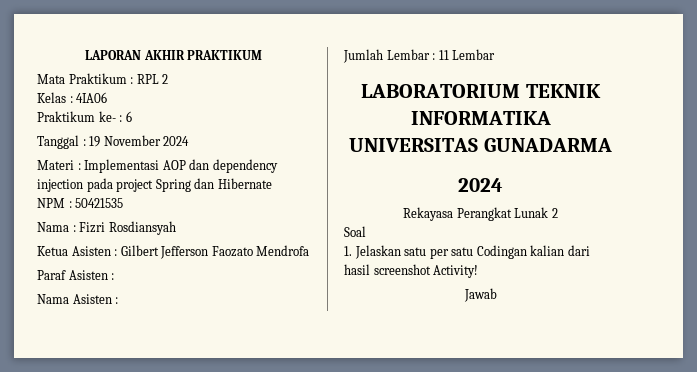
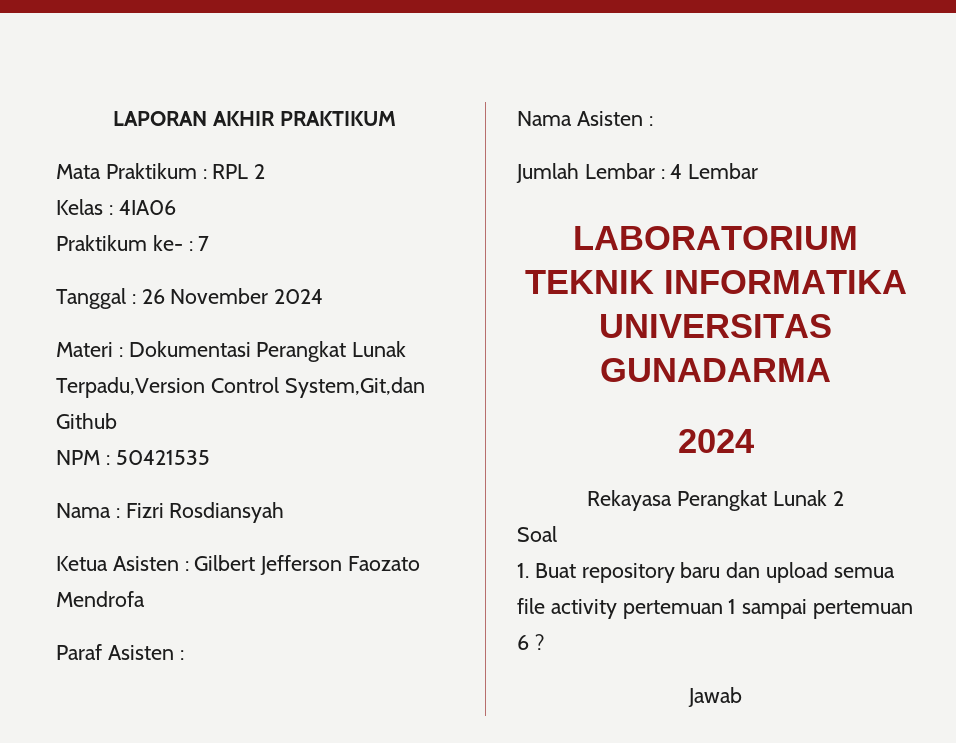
- Praktikum ke- : 6
+ Praktikum ke- : 7
- Tanggal : 19 November 2024
+ Tanggal : 26 November 2024
- Materi : Implementasi AOP dan dependency injection pada project Spring dan Hibernate
+ Materi : Dokumentasi Perangkat Lunak Terpadu,Version Control System,Git,dan Github
- Jumlah Lembar : 11 Lembar
+ Jumlah Lembar : 4 Lembar
- 1. Jelaskan satu per satu Codingan kalian dari hasil screenshot Activity!
+ 1. Buat repository baru dan upload semua file activity pertemuan 1 sampai pertemuan 6 ?

